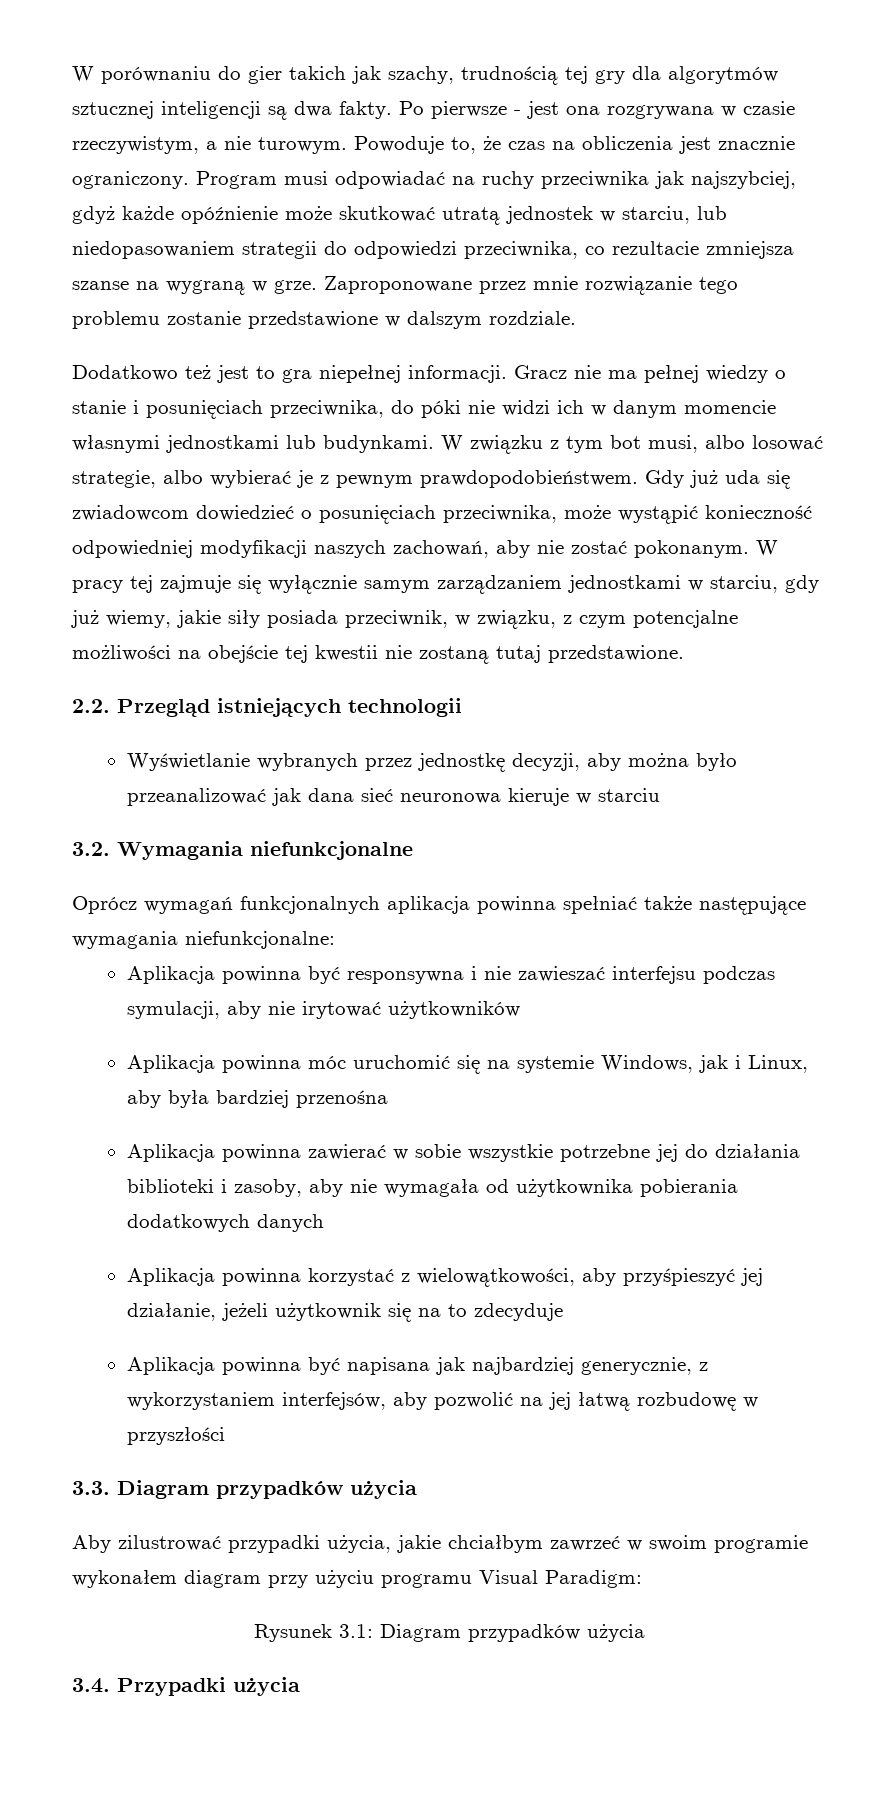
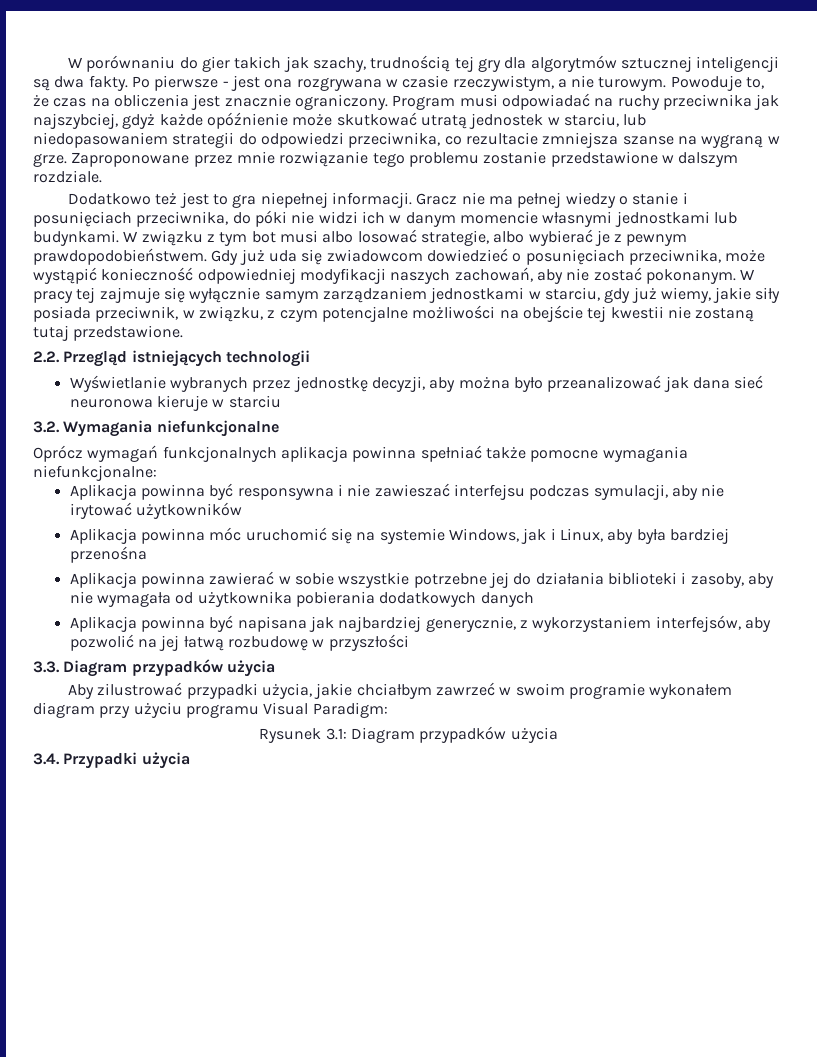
- W związku z tym bot musi, albo losować strategie, albo wybierać je z pewnym prawdopodobieństwem.
+ W związku z tym bot musi albo losować strategie, albo wybierać je z pewnym prawdopodobieństwem.
- Oprócz wymagań funkcjonalnych aplikacja powinna spełniać także następujące wymagania niefunkcjonalne:
+ Oprócz wymagań funkcjonalnych aplikacja powinna spełniać także pomocne wymagania niefunkcjonalne:
- Aplikacja powinna korzystać z wielowątkowości, aby przyśpieszyć jej działanie, jeżeli użytkownik się na to zdecyduje

